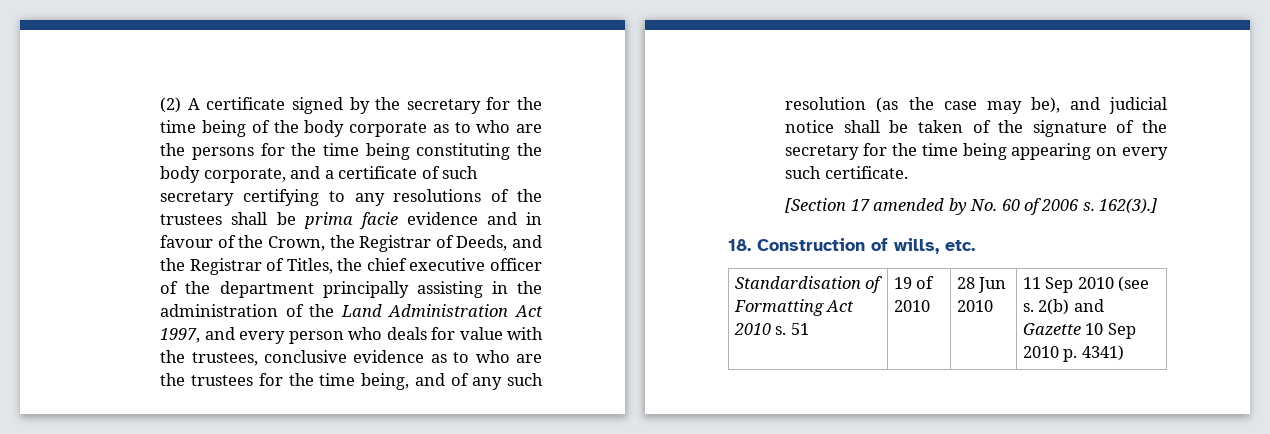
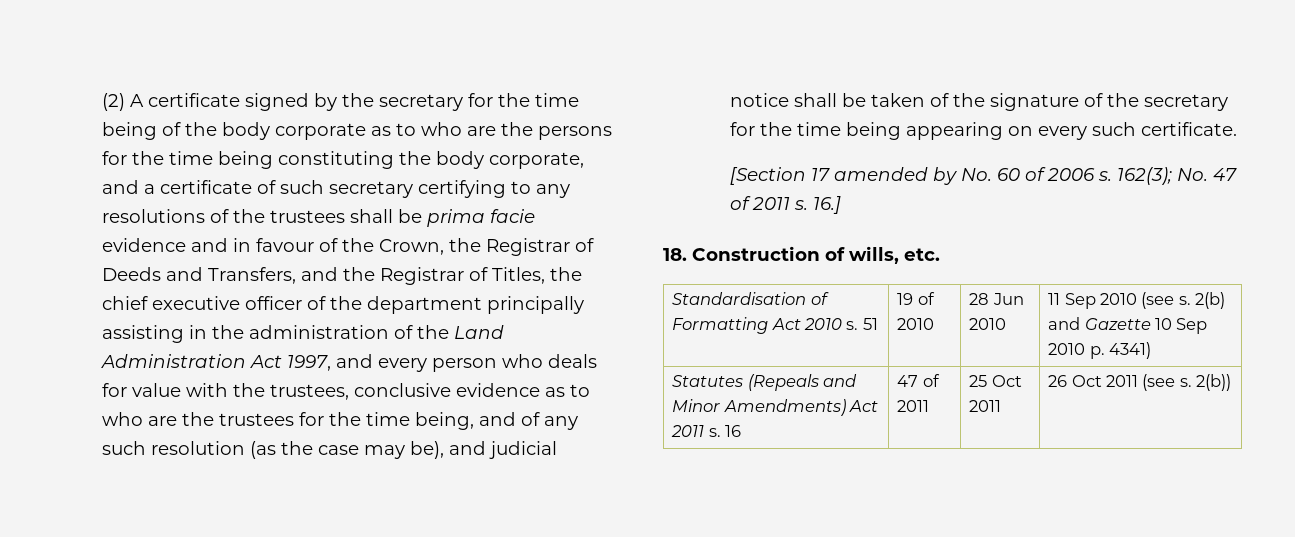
- (2) A certificate signed by the secretary for the time being of the body corporate as to who are the persons for the time being constituting the body corporate, and a certificate of such secretary certifying to any resolutions of the trustees shall be prima facie evidence and in favour of the Crown, the Registrar of Deeds, and the Registrar of Titles, the chief executive officer of the department principally assisting in the administration of the Land Administration Act 1997, and every person who deals for value with the trustees, conclusive evidence as to who are the trustees for the time being, and of any such resolution (as the case may be), and judicial notice shall be taken of the signature of the secretary for the time being appearing on every such certificate.
+ (2) A certificate signed by the secretary for the time being of the body corporate as to who are the persons for the time being constituting the body corporate, and a certificate of such secretary certifying to any resolutions of the trustees shall be prima facie evidence and in favour of the Crown, the Registrar of Deeds and Transfers, and the Registrar of Titles, the chief executive officer of the department principally assisting in the administration of the Land Administration Act 1997, and every person who deals for value with the trustees, conclusive evidence as to who are the trustees for the time being, and of any such resolution (as the case may be), and judicial notice shall be taken of the signature of the secretary for the time being appearing on every such certificate.
- 162(3).]
+ 162(3); No. 47 of 2011 s. 16.]
+ Statutes (Repeals and Minor Amendments) Act 2011 s. 16 | 47 of 2011 | 25 Oct 2011 | 26 Oct 2011 (see s. 2(b))

